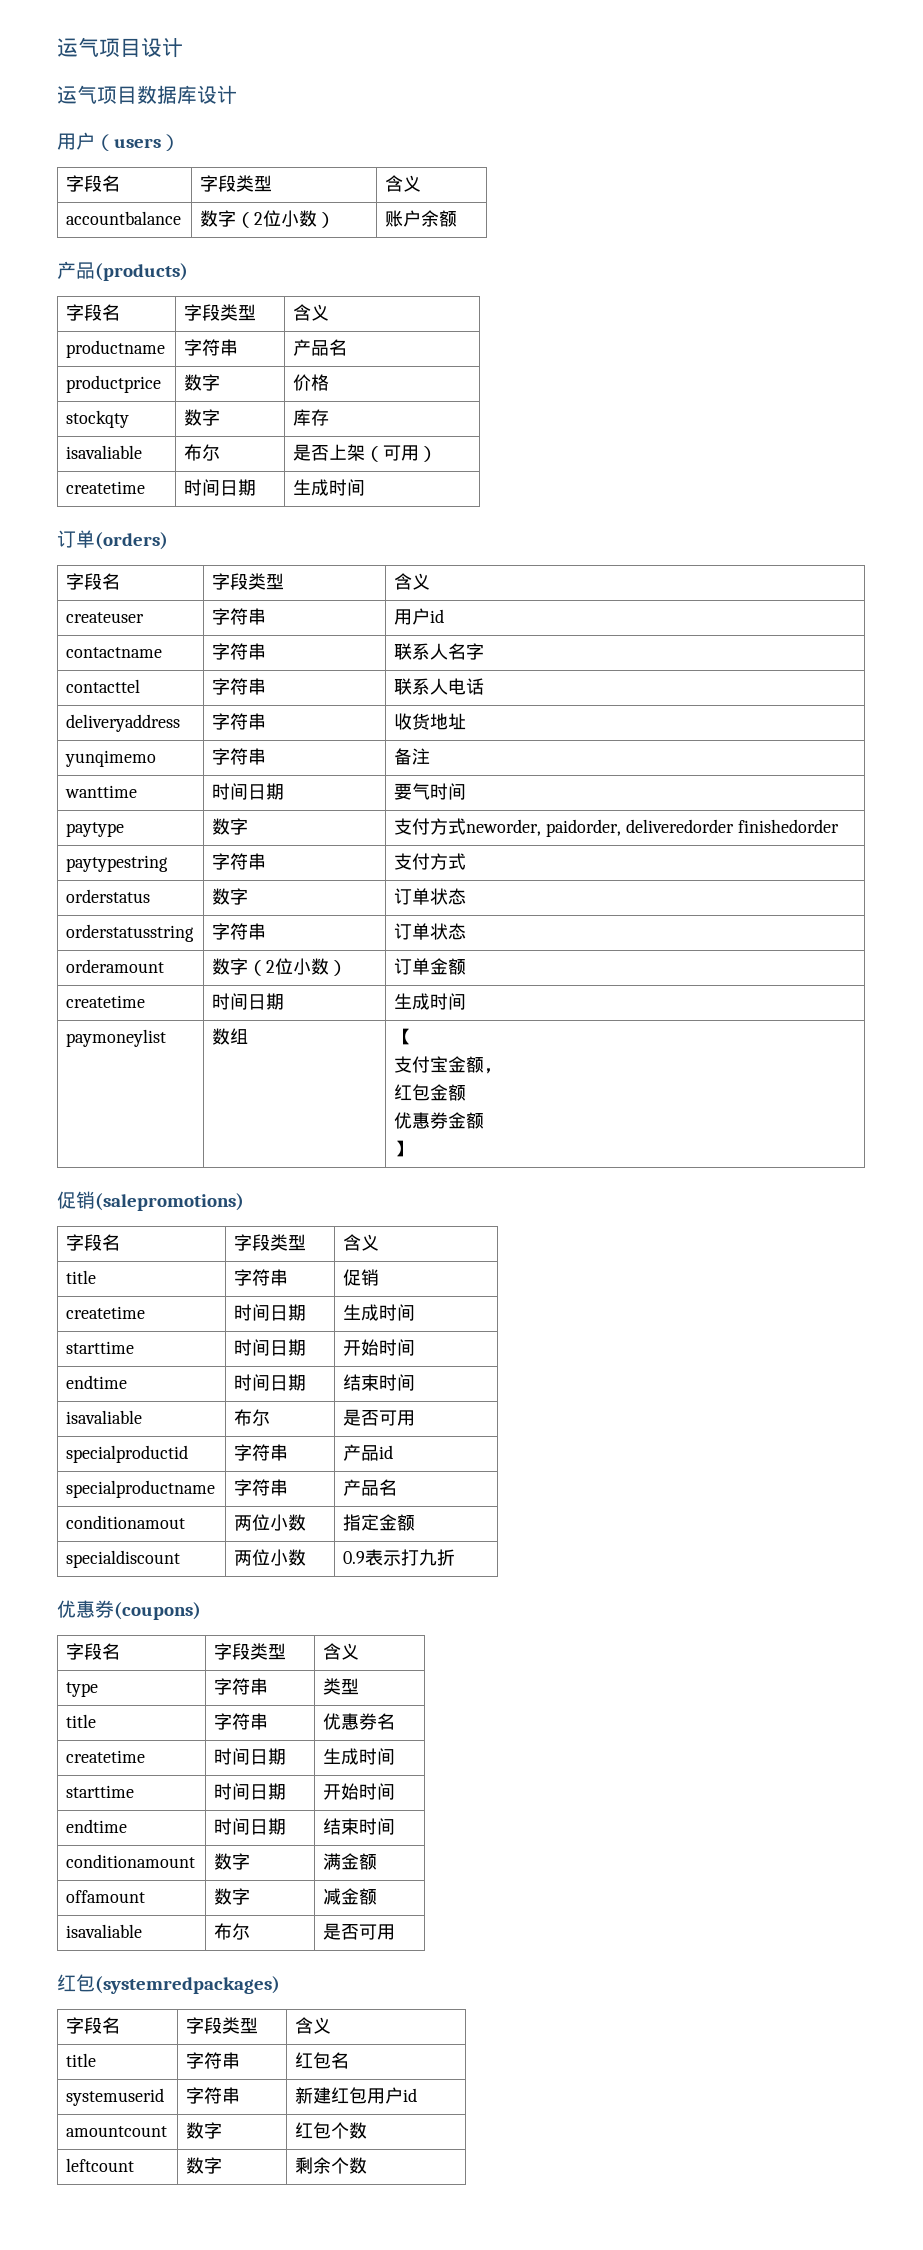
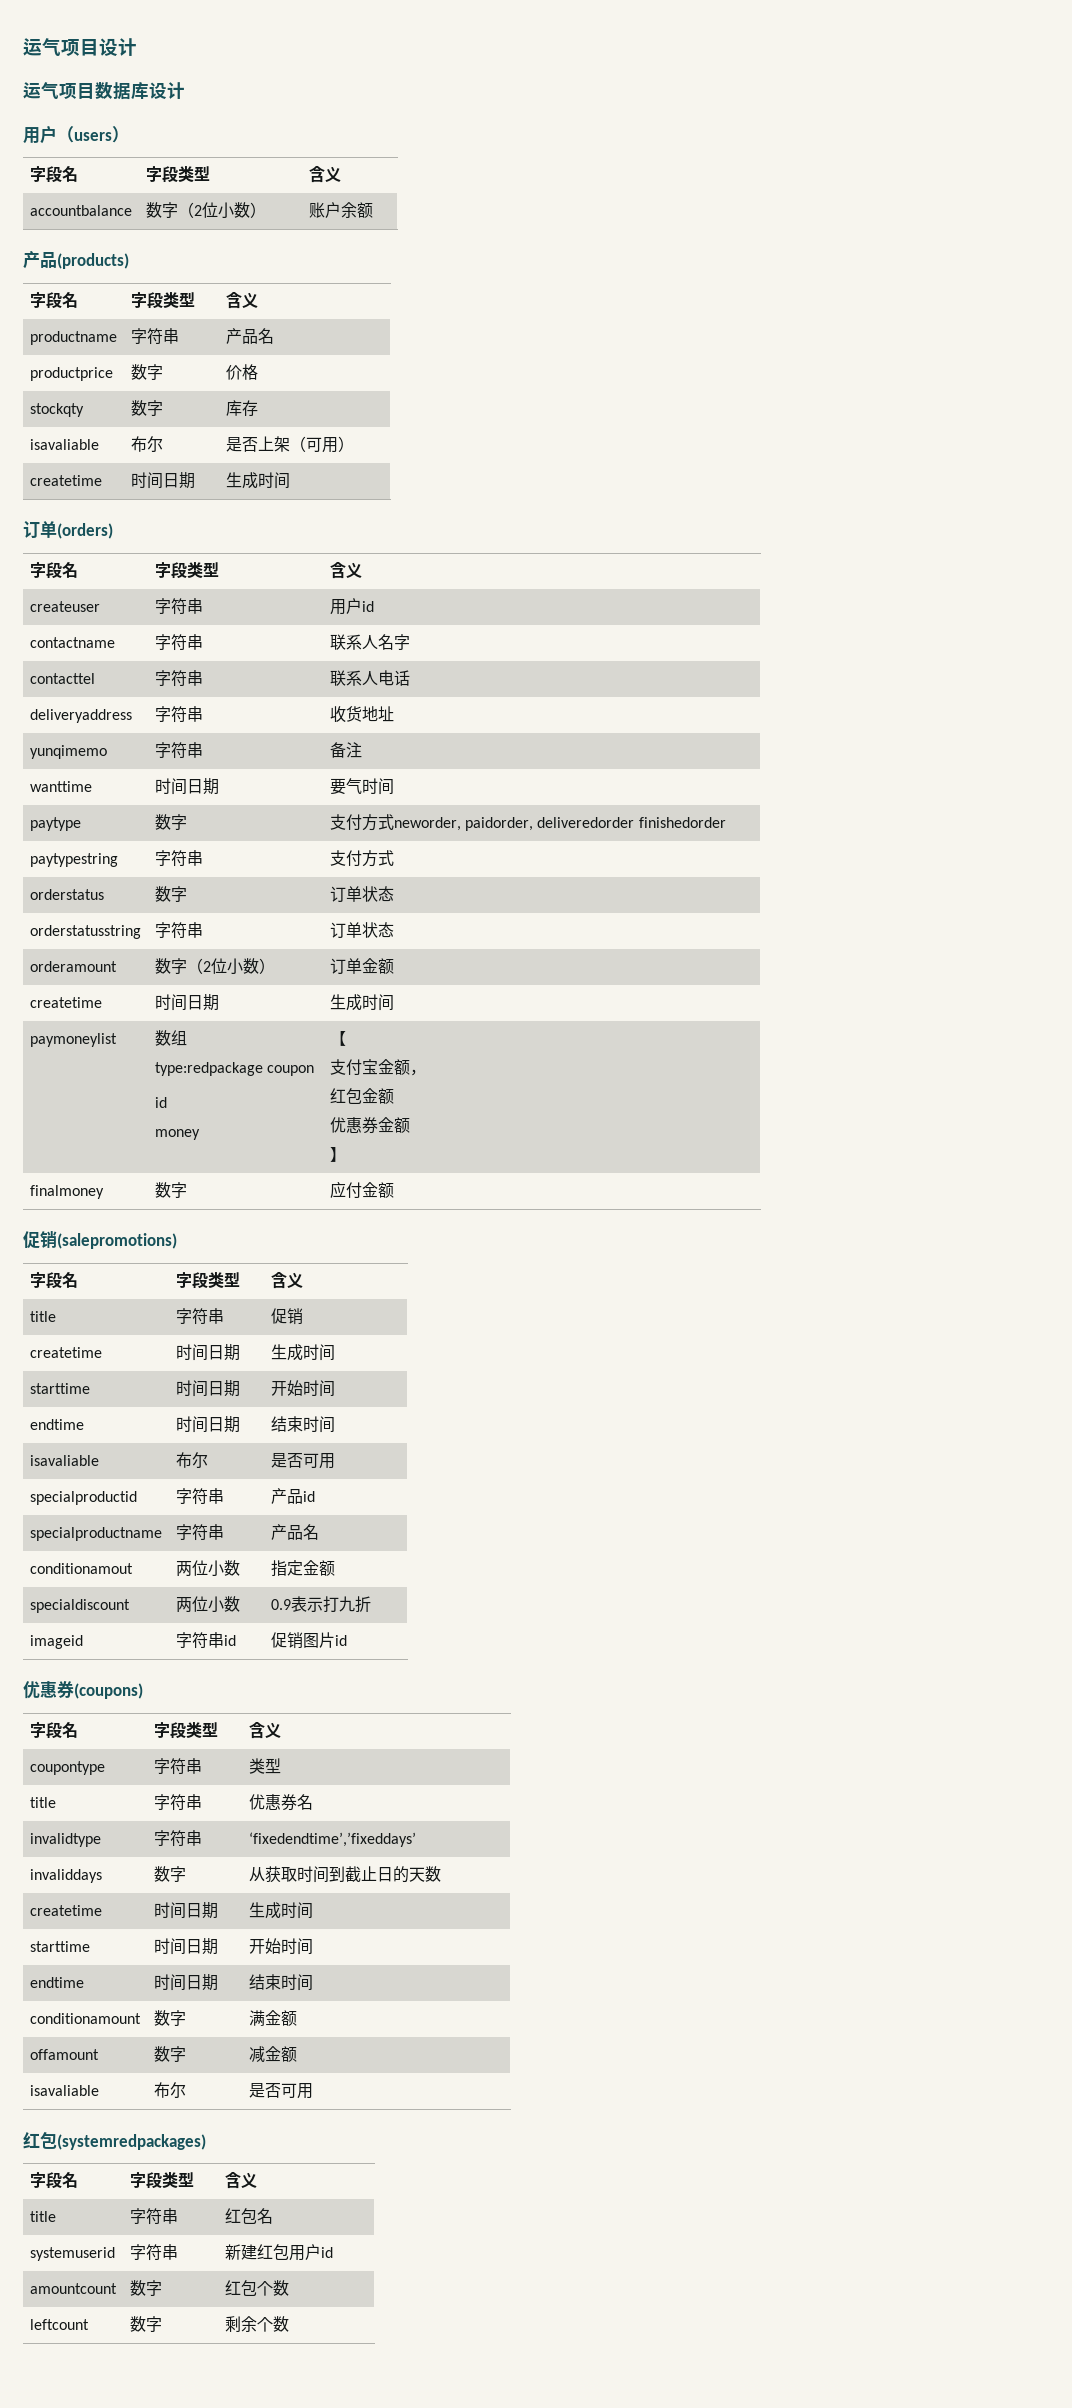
- paymoneylist | 数组 | 【
+ paymoneylist | 数组
+ type:redpackage coupon
+ id
+ money | 【
+ finalmoney | 数字 | 应付金额
+ imageid | 字符串id | 促销图片id
- type | 字符串 | 类型
+ coupontype | 字符串 | 类型
+ invalidtype | 字符串 | ‘fixedendtime’,’fixeddays’
+ invaliddays | 数字 | 从获取时间到截止日的天数

